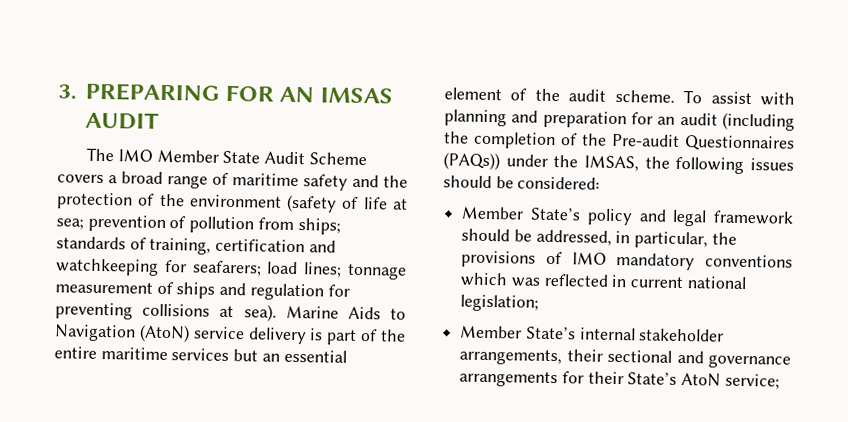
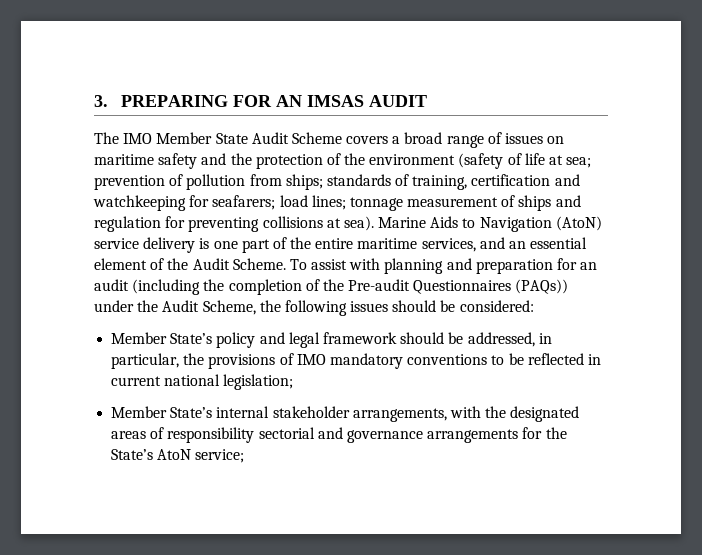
- The IMO Member State Audit Scheme covers a broad range of maritime safety and the protection of the environment (safety of life at sea; prevention of pollution from ships; standards of training, certification and watchkeeping for seafarers; load lines; tonnage measurement of ships and regulation for preventing collisions at sea).
+ The IMO Member State Audit Scheme covers a broad range of issues on maritime safety and the protection of the environment (safety of life at sea; prevention of pollution from ships; standards of training, certification and watchkeeping for seafarers; load lines; tonnage measurement of ships and regulation for preventing collisions at sea).
- Marine Aids to Navigation (AtoN) service delivery is part of the entire maritime services but an essential element of the audit scheme.
+ Marine Aids to Navigation (AtoN) service delivery is one part of the entire maritime services, and an essential element of the Audit Scheme.
- To assist with planning and preparation for an audit (including the completion of the Pre-audit Questionnaires (PAQs)) under the IMSAS, the following issues should be considered:
+ To assist with planning and preparation for an audit (including the completion of the Pre-audit Questionnaires (PAQs)) under the Audit Scheme, the following issues should be considered:
- Member State’s policy and legal framework should be addressed, in particular, the provisions of IMO mandatory conventions which was reflected in current national legislation;
+ Member State’s policy and legal framework should be addressed, in particular, the provisions of IMO mandatory conventions to be reflected in current national legislation;
- Member State’s internal stakeholder arrangements, their sectional and governance arrangements for their State’s AtoN service;
+ Member State’s internal stakeholder arrangements, with the designated areas of responsibility sectorial and governance arrangements for the State’s AtoN service;

